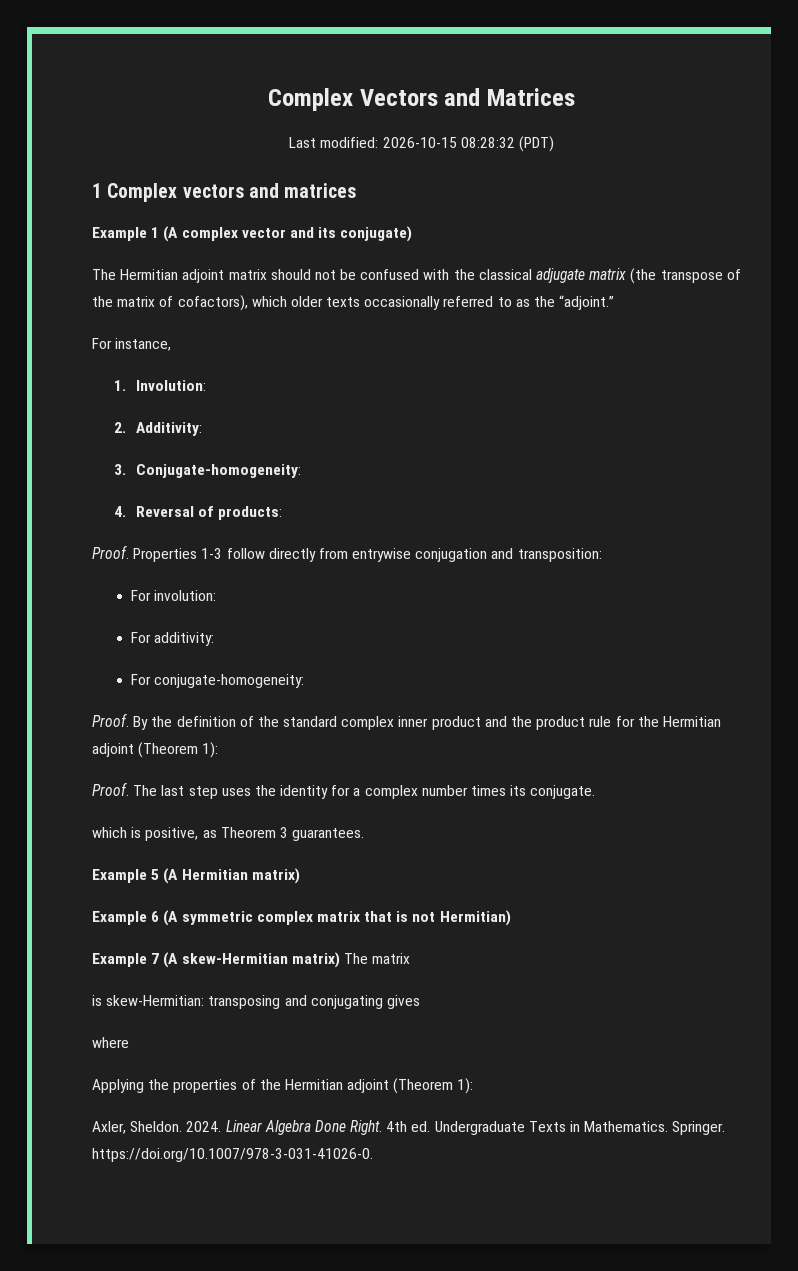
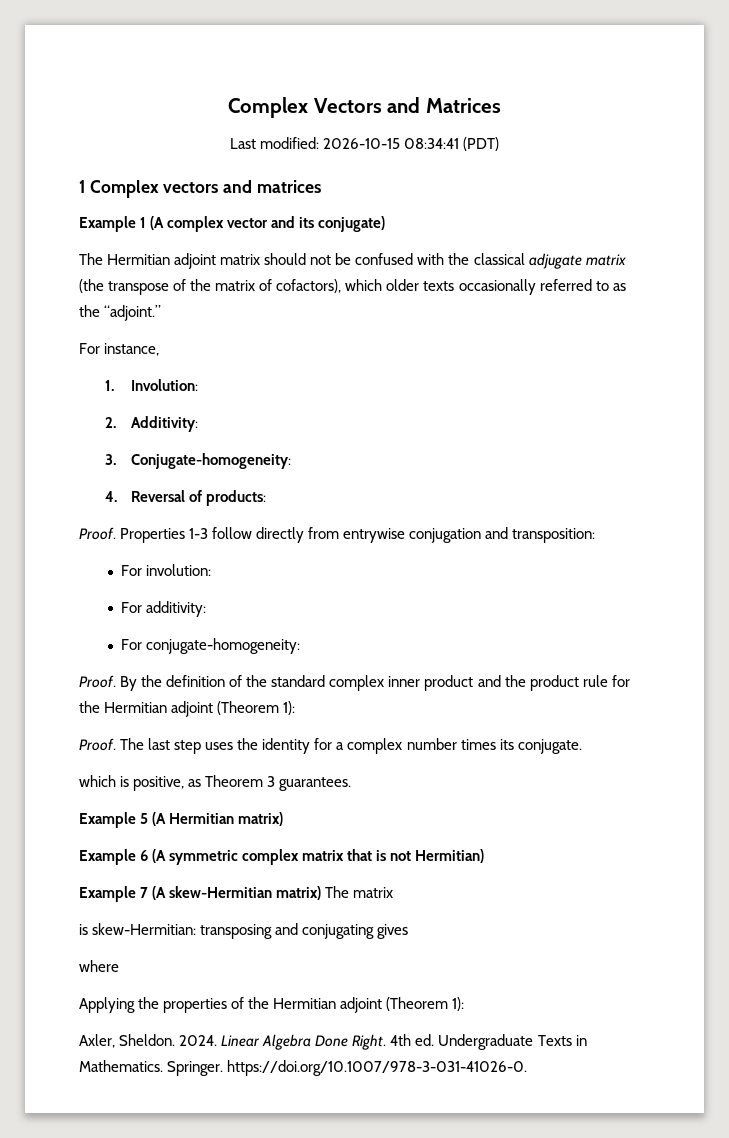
- Last modified: 2026-10-15 08:28:32 (PDT)
+ Last modified: 2026-10-15 08:34:41 (PDT)

